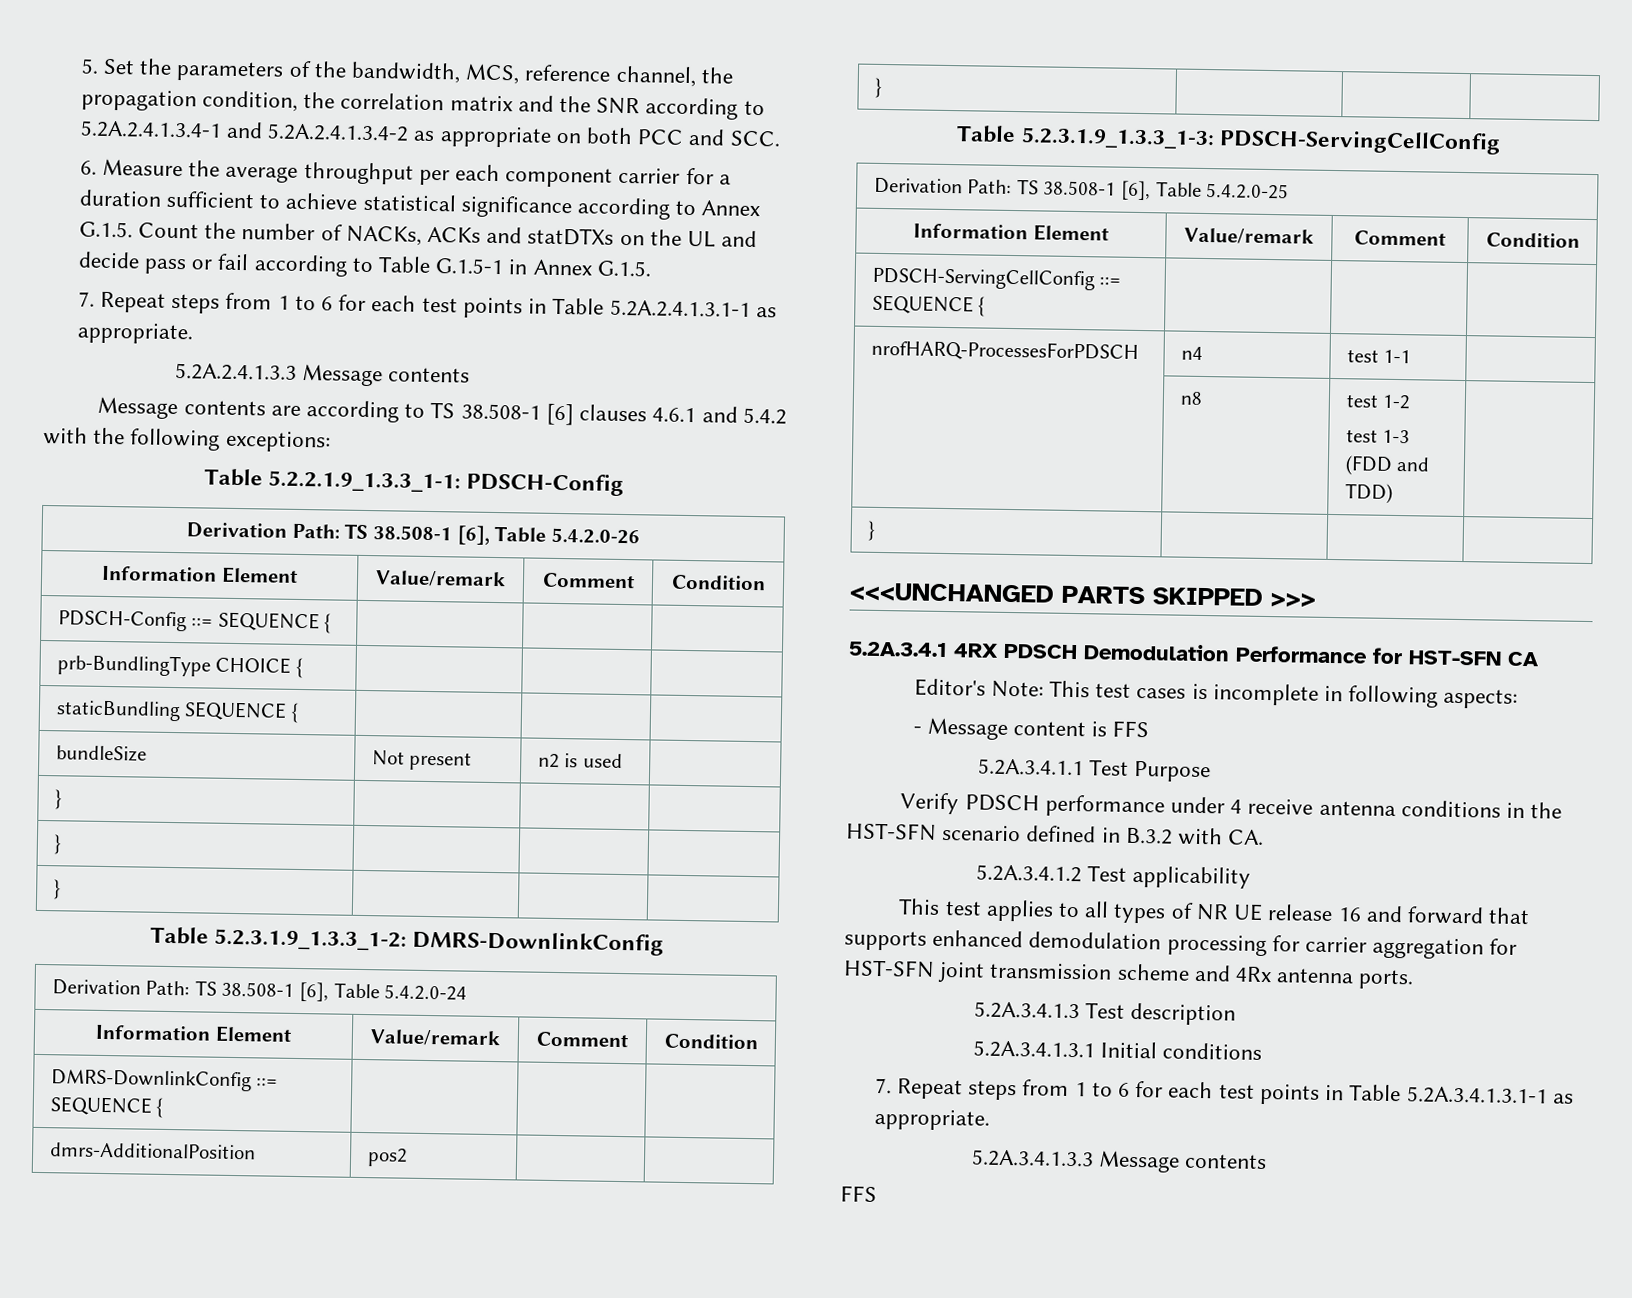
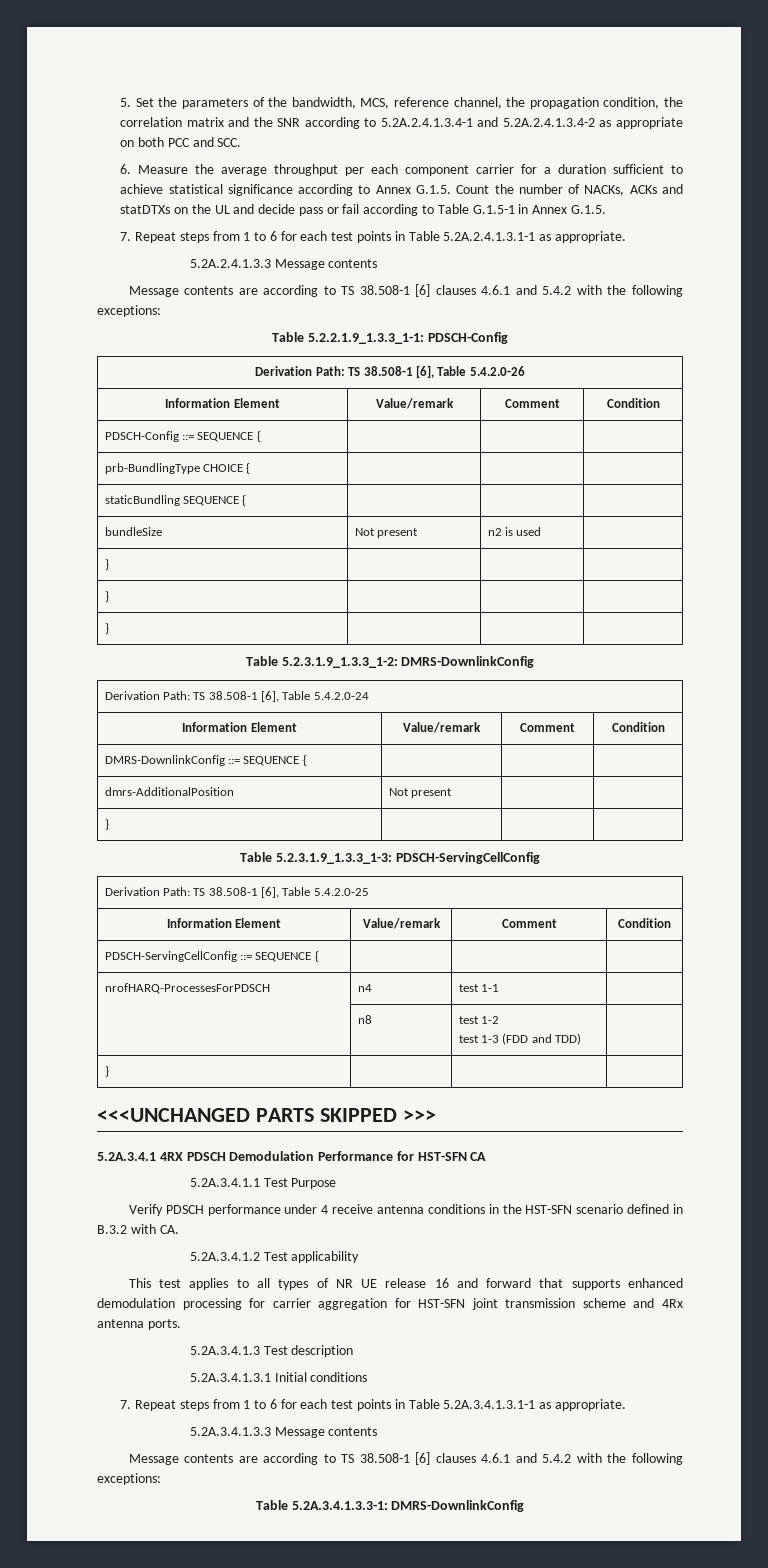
- dmrs-AdditionalPosition | pos2 | |
+ dmrs-AdditionalPosition | Not present | |
- Editor's Note: This test cases is incomplete in following aspects:
- - Message content is FFS
  5.2A.3.4.1.3.3 Message contents
- FFS
+ Message contents are according to TS 38.508-1 [6] clauses 4.6.1 and 5.4.2 with the following exceptions:
+ Table 5.2A.3.4.1.3.3-1: DMRS-DownlinkConfig

